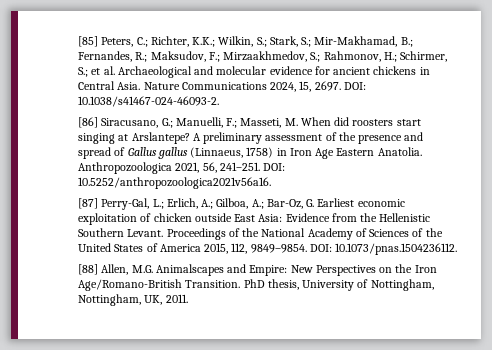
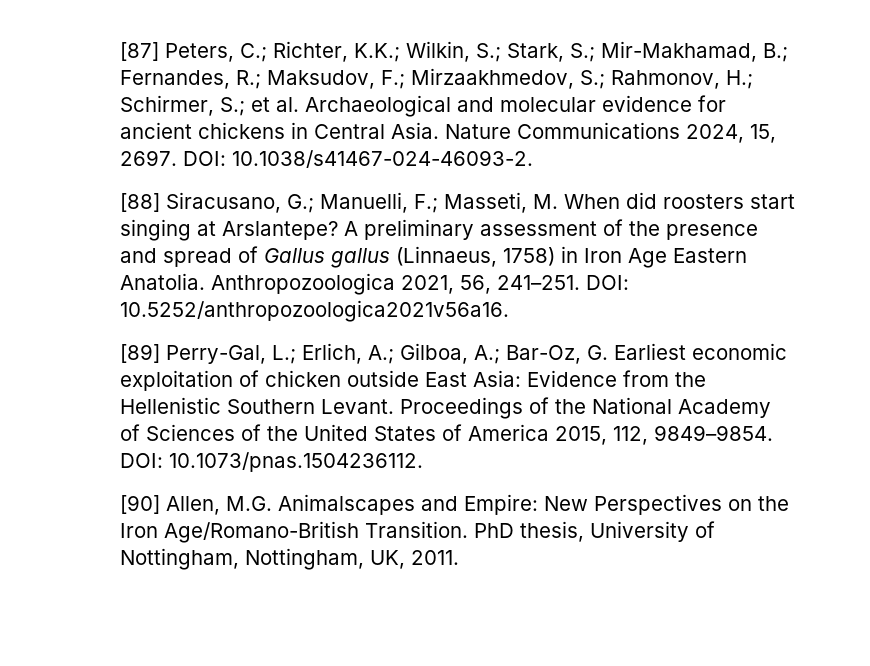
- [85] Peters, C.; Richter, K.K.; Wilkin, S.; Stark, S.; Mir-Makhamad, B.; Fernandes, R.; Maksudov, F.; Mirzaakhmedov, S.; Rahmonov, H.; Schirmer, S.; et al. Archaeological and molecular evidence for ancient chickens in Central Asia.
+ [87] Peters, C.; Richter, K.K.; Wilkin, S.; Stark, S.; Mir-Makhamad, B.; Fernandes, R.; Maksudov, F.; Mirzaakhmedov, S.; Rahmonov, H.; Schirmer, S.; et al. Archaeological and molecular evidence for ancient chickens in Central Asia.
- [86] Siracusano, G.; Manuelli, F.; Masseti, M. When did roosters start singing at Arslantepe?
+ [88] Siracusano, G.; Manuelli, F.; Masseti, M. When did roosters start singing at Arslantepe?
- [87] Perry-Gal, L.; Erlich, A.; Gilboa, A.; Bar-Oz, G. Earliest economic exploitation of chicken outside East Asia: Evidence from the Hellenistic Southern Levant.
+ [89] Perry-Gal, L.; Erlich, A.; Gilboa, A.; Bar-Oz, G. Earliest economic exploitation of chicken outside East Asia: Evidence from the Hellenistic Southern Levant.
- [88] Allen, M.G. Animalscapes and Empire: New Perspectives on the Iron Age/Romano-British Transition.
+ [90] Allen, M.G. Animalscapes and Empire: New Perspectives on the Iron Age/Romano-British Transition.

